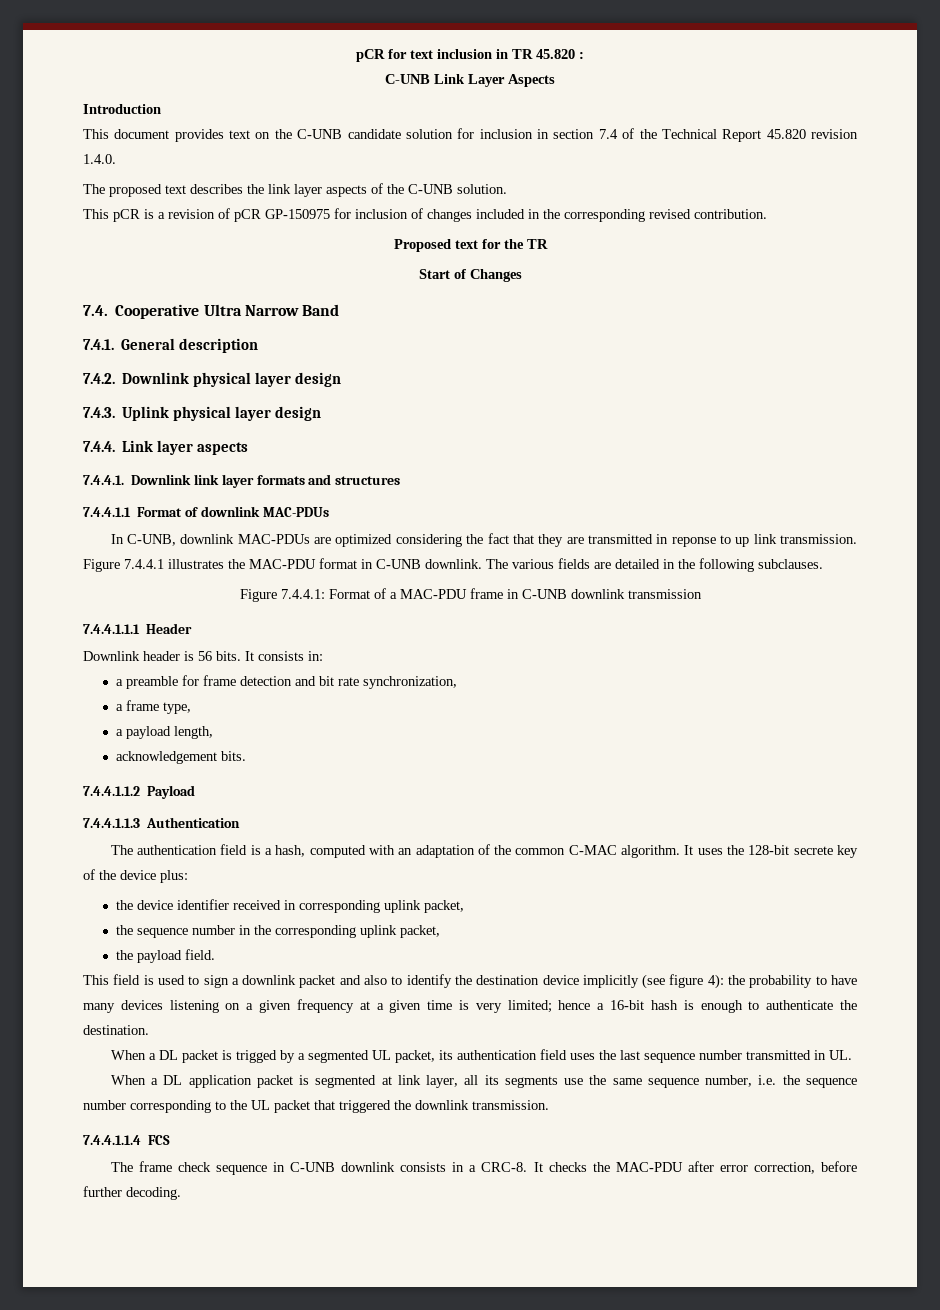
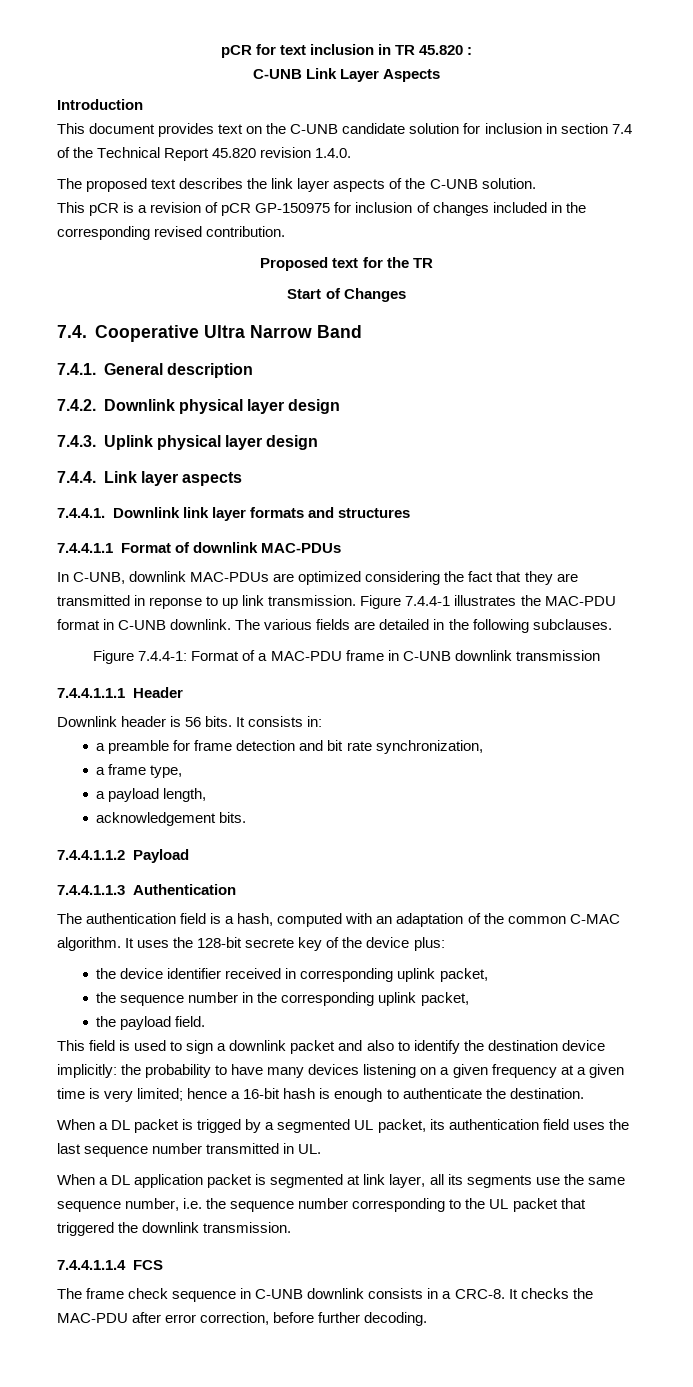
- Figure 7.4.4.1 illustrates the MAC-PDU format in C-UNB downlink.
+ Figure 7.4.4-1 illustrates the MAC-PDU format in C-UNB downlink.
- Figure 7.4.4.1: Format of a MAC-PDU frame in C-UNB downlink transmission
+ Figure 7.4.4-1: Format of a MAC-PDU frame in C-UNB downlink transmission
- This field is used to sign a downlink packet and also to identify the destination device implicitly (see figure 4): the probability to have many devices listening on a given frequency at a given time is very limited; hence a 16-bit hash is enough to authenticate the destination.
+ This field is used to sign a downlink packet and also to identify the destination device implicitly: the probability to have many devices listening on a given frequency at a given time is very limited; hence a 16-bit hash is enough to authenticate the destination.

